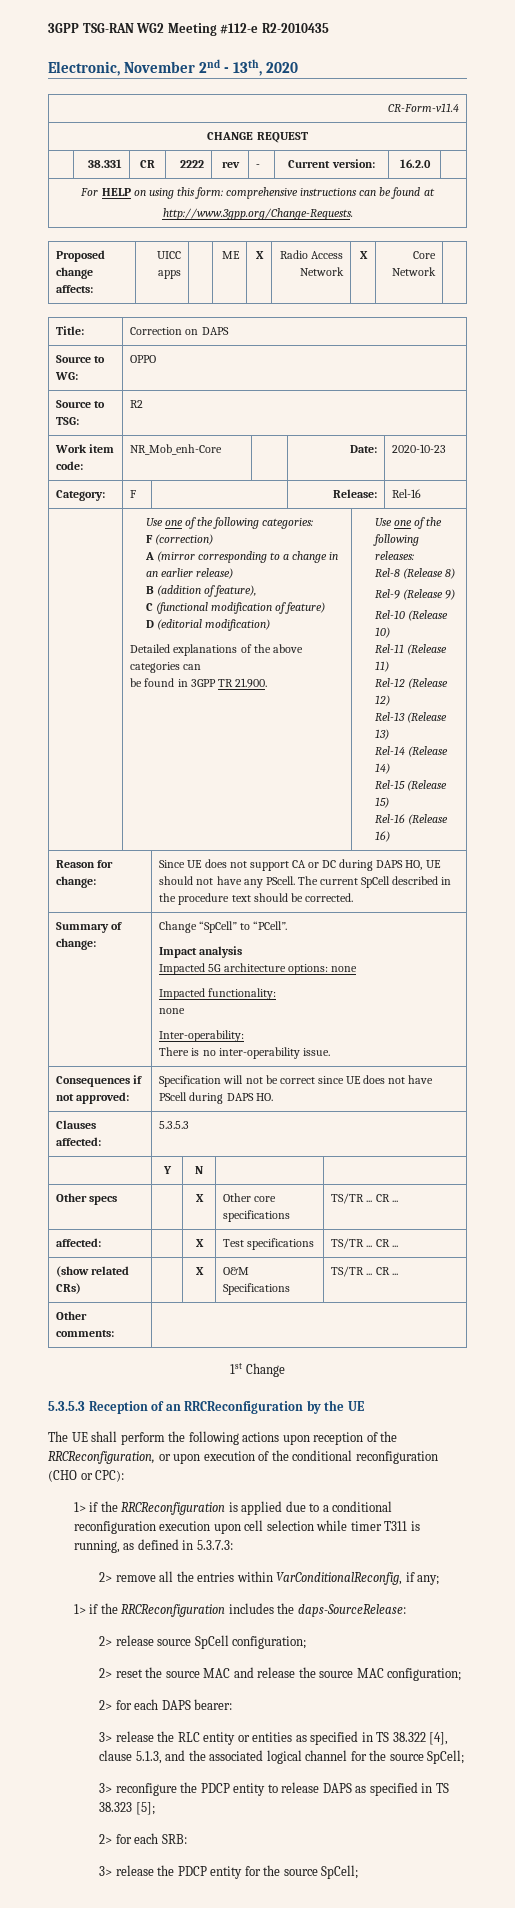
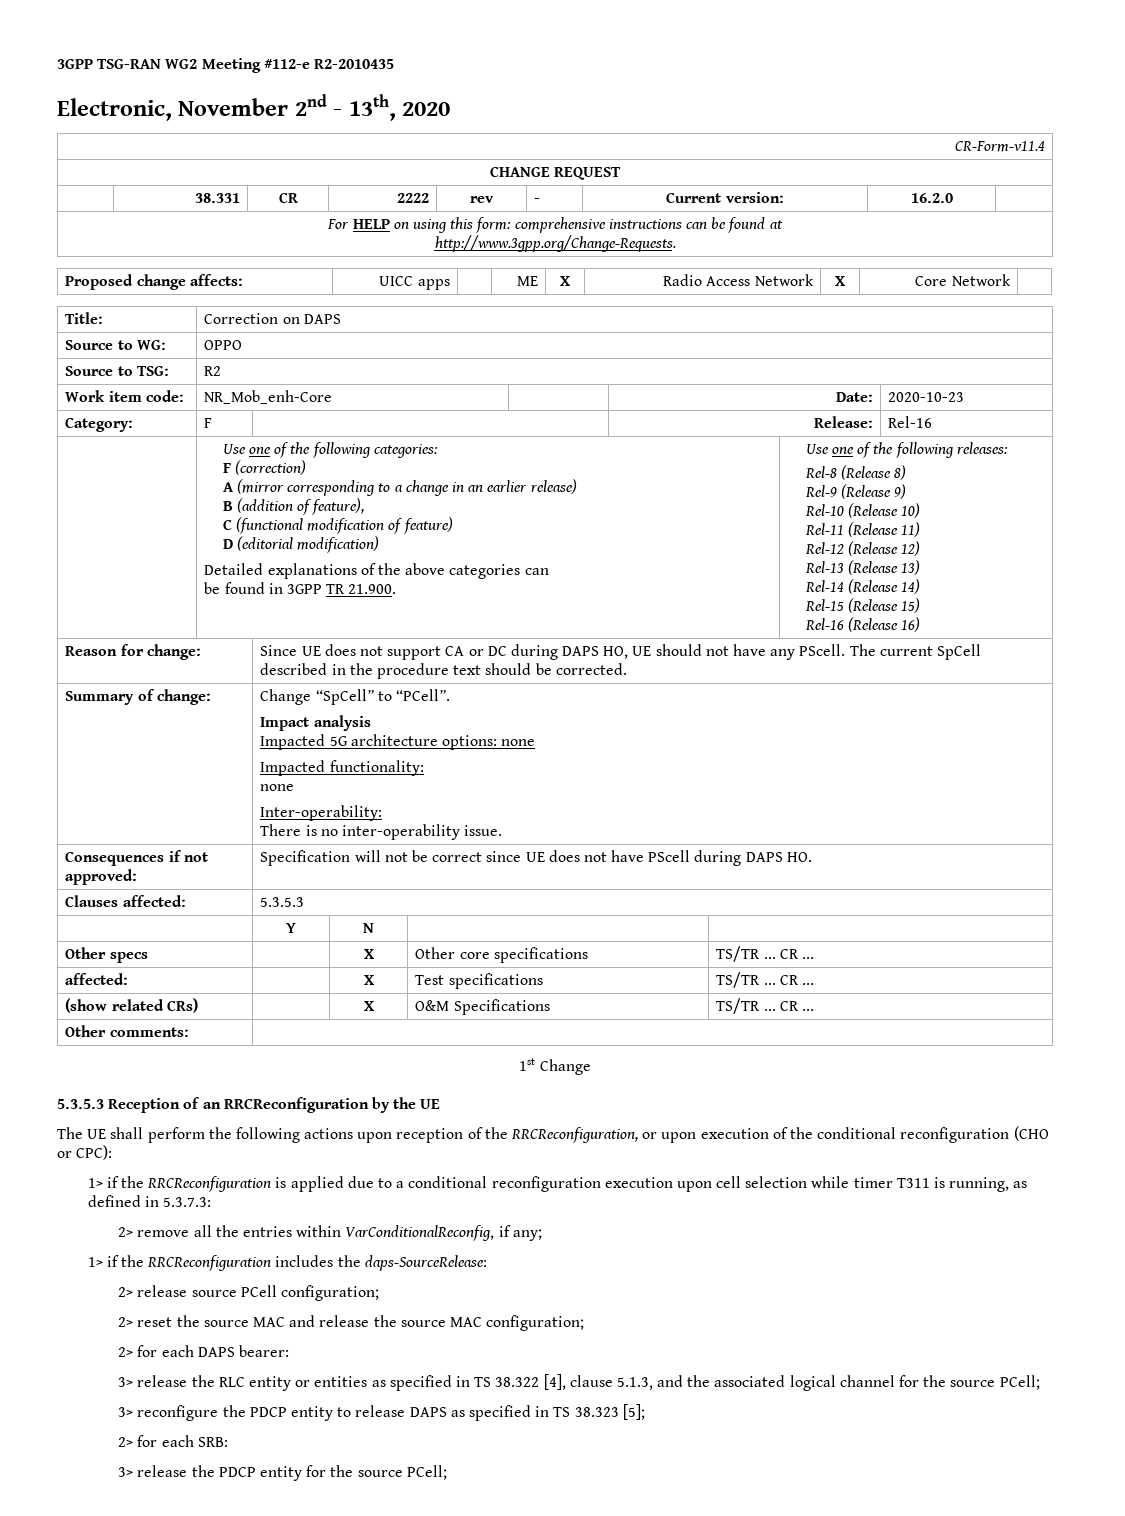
- 2> release source SpCell configuration;
+ 2> release source PCell configuration;
- 3> release the RLC entity or entities as specified in TS 38.322 [4], clause 5.1.3, and the associated logical channel for the source SpCell;
+ 3> release the RLC entity or entities as specified in TS 38.322 [4], clause 5.1.3, and the associated logical channel for the source PCell;
- 3> release the PDCP entity for the source SpCell;
+ 3> release the PDCP entity for the source PCell;

